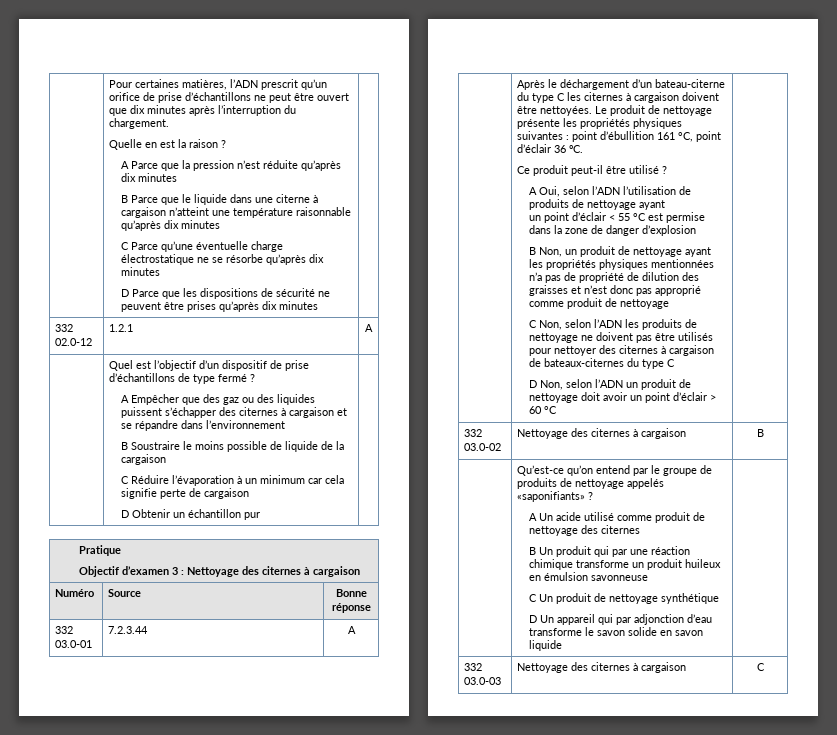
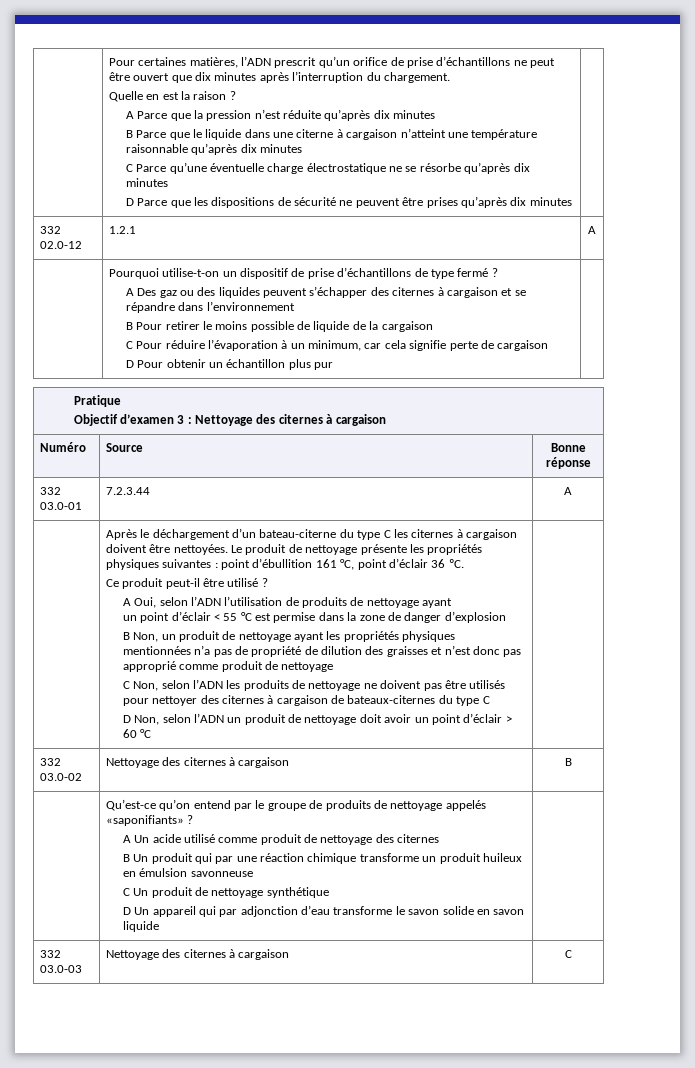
- Quel est l’objectif d’un dispositif de prise d’échantillons de type fermé ?
+ Pourquoi utilise-t-on un dispositif de prise d’échantillons de type fermé ?
- A Empêcher que des gaz ou des liquides puissent s’échapper des citernes à cargaison et se répandre dans l’environnement
+ A Des gaz ou des liquides peuvent s’échapper des citernes à cargaison et se répandre dans l’environnement
- B Soustraire le moins possible de liquide de la cargaison
+ B Pour retirer le moins possible de liquide de la cargaison
- C Réduire l’évaporation à un minimum car cela signifie perte de cargaison
+ C Pour réduire l’évaporation à un minimum, car cela signifie perte de cargaison
- D Obtenir un échantillon pur
+ D Pour obtenir un échantillon plus pur

